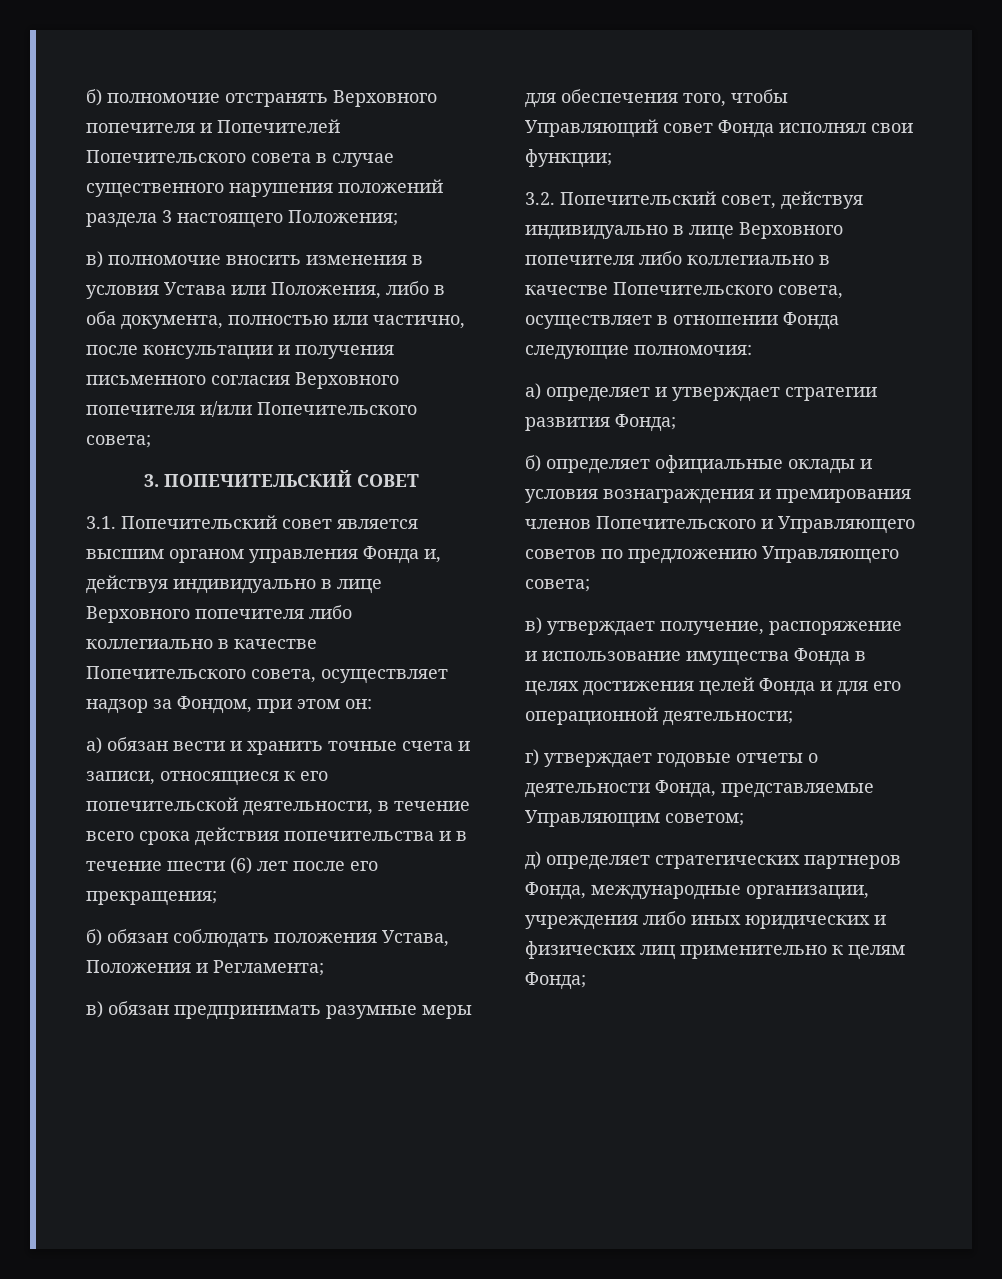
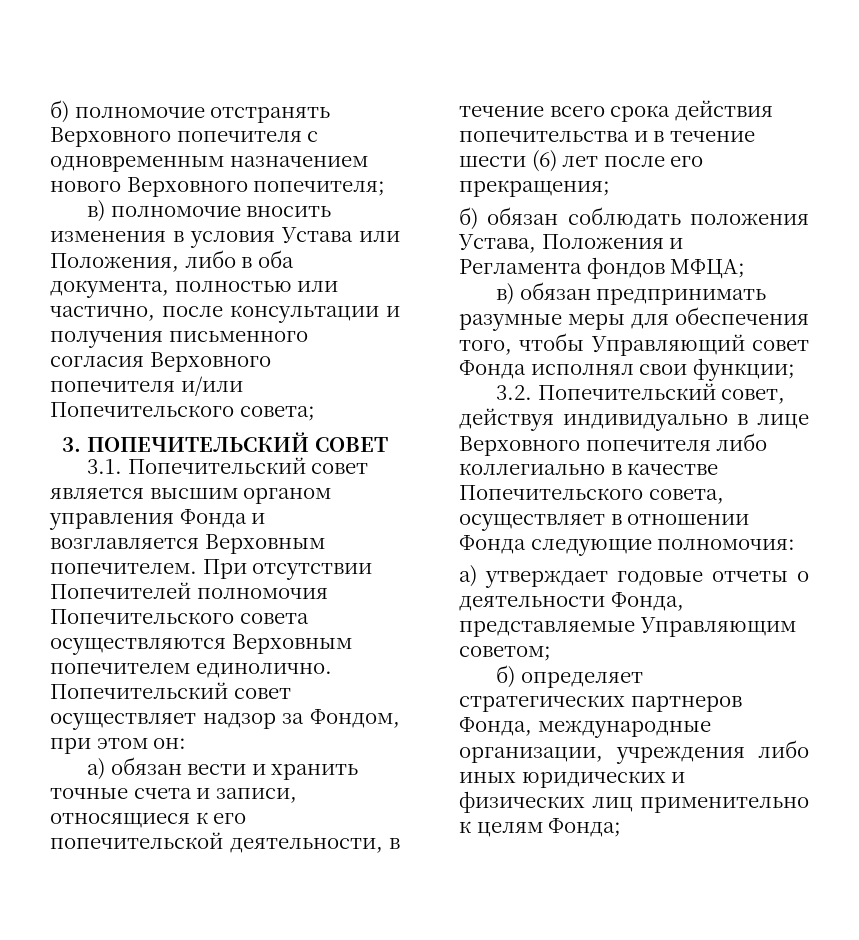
- б) полномочие отстранять Верховного попечителя и Попечителей Попечительского совета в случае существенного нарушения положений раздела 3 настоящего Положения;
+ б) полномочие отстранять Верховного попечителя с одновременным назначением нового Верховного попечителя;
- 3.1. Попечительский совет является высшим органом управления Фонда и, действуя индивидуально в лице Верховного попечителя либо коллегиально в качестве Попечительского совета, осуществляет надзор за Фондом, при этом он:
+ 3.1. Попечительский совет является высшим органом управления Фонда и возглавляется Верховным попечителем. При отсутствии Попечителей полномочия Попечительского совета осуществляются Верховным попечителем единолично. Попечительский совет осуществляет надзор за Фондом, при этом он:
- б) обязан соблюдать положения Устава, Положения и Регламента;
+ б) обязан соблюдать положения Устава, Положения и Регламента фондов МФЦА;
- а) определяет и утверждает стратегии развития Фонда;
- б) определяет официальные оклады и условия вознаграждения и премирования членов Попечительского и Управляющего советов по предложению Управляющего совета;
- в) утверждает получение, распоряжение и использование имущества Фонда в целях достижения целей Фонда и для его операционной деятельности;
- г) утверждает годовые отчеты о деятельности Фонда, представляемые Управляющим советом;
+ а) утверждает годовые отчеты о деятельности Фонда, представляемые Управляющим советом;
- д) определяет стратегических партнеров Фонда, международные организации, учреждения либо иных юридических и физических лиц применительно к целям Фонда;
+ б) определяет стратегических партнеров Фонда, международные организации, учреждения либо иных юридических и физических лиц применительно к целям Фонда;

